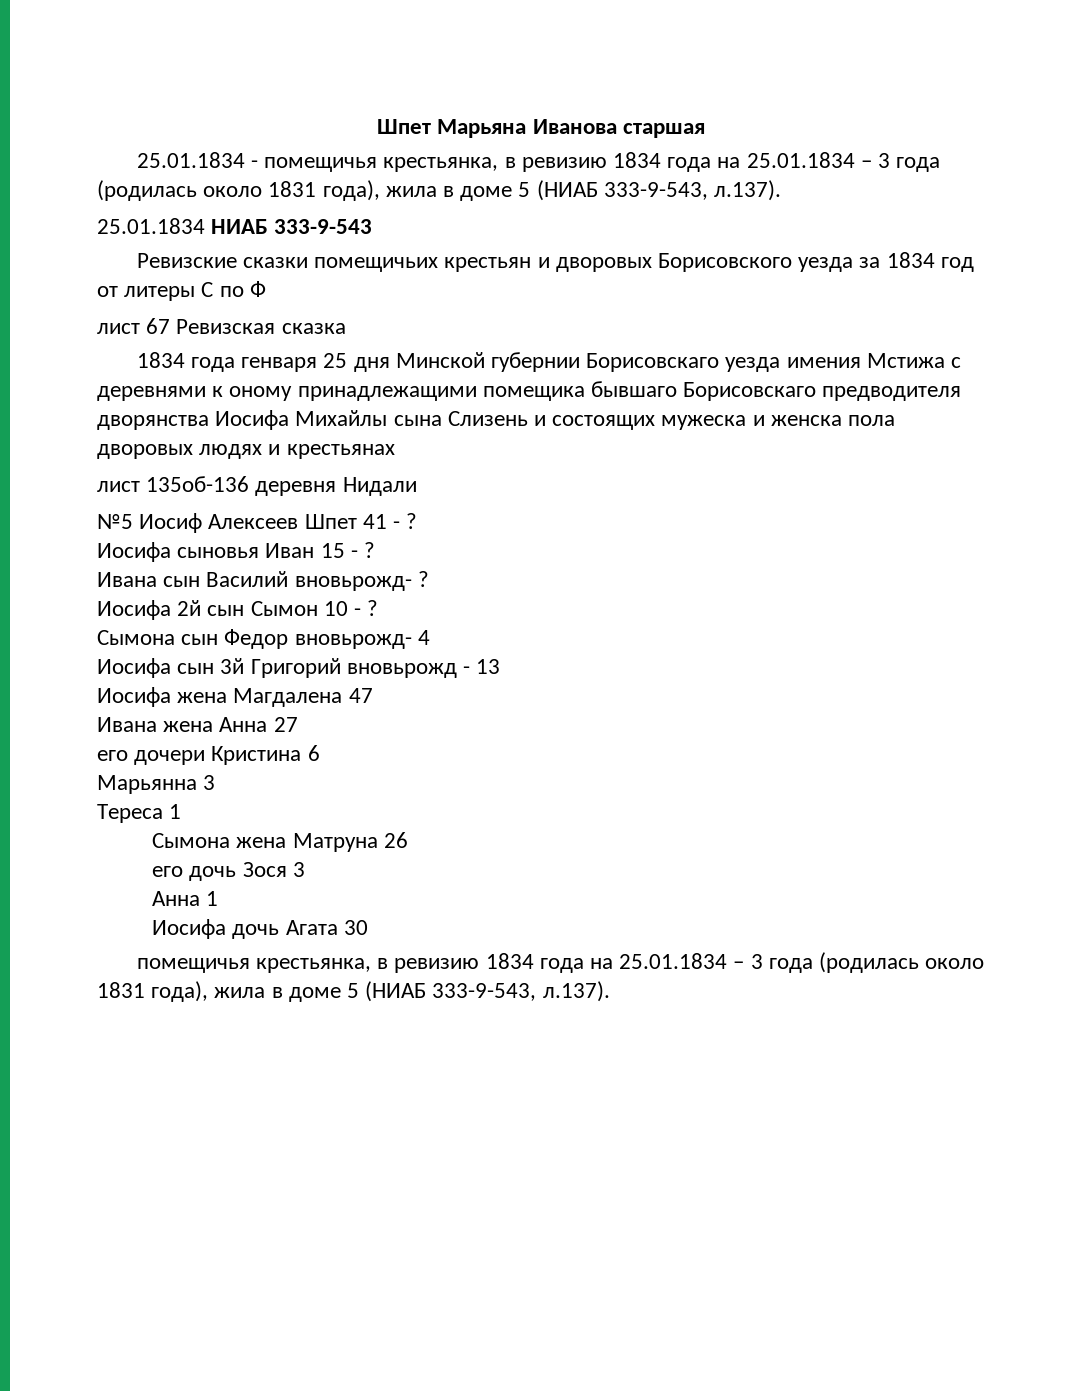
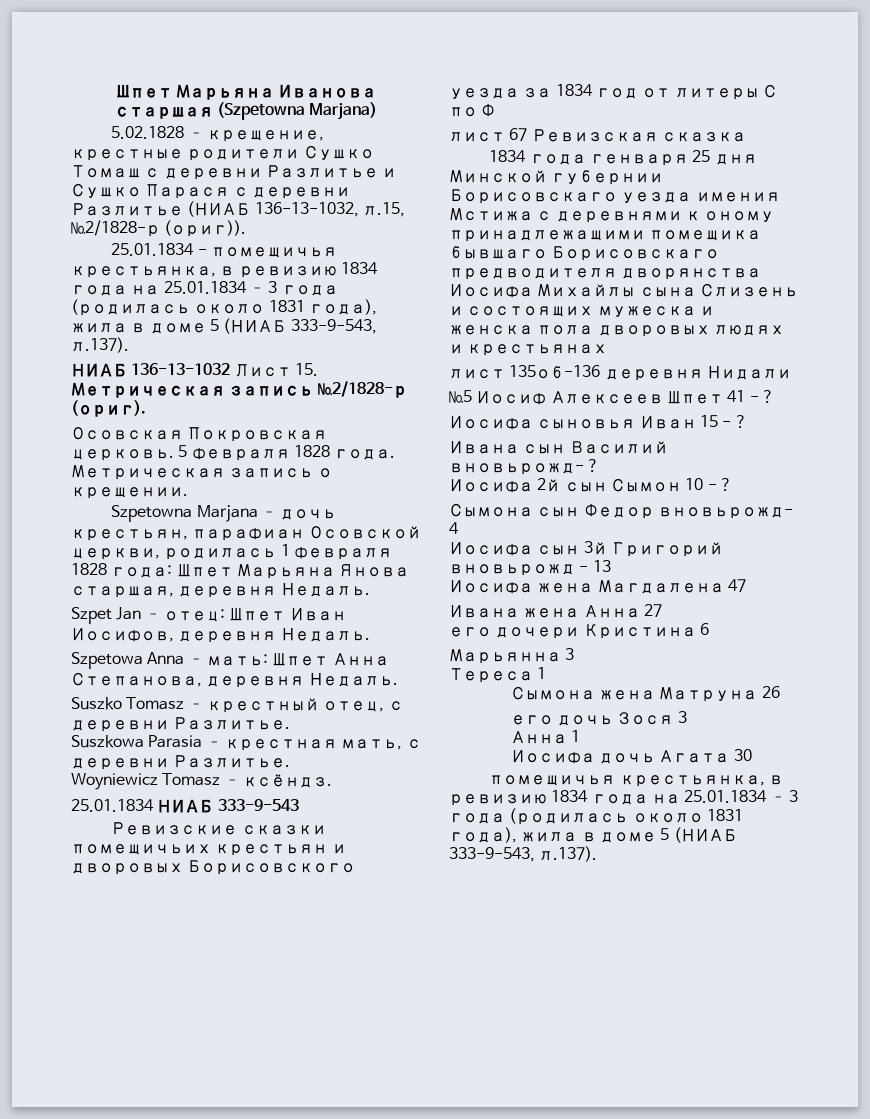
- Шпет Марьяна Иванова старшая
+ Шпет Марьяна Иванова старшая (Szpetowna Marjana)
+ 5.02.1828 – крещение, крестные родители Сушко Томаш с деревни Разлитье и Сушко Парася с деревни Разлитье (НИАБ 136-13-1032, л.15, №2/1828-р (ориг)).
+ НИАБ 136-13-1032 Лист 15. Метрическая запись №2/1828-р (ориг).
+ Осовская Покровская церковь. 5 февраля 1828 года. Метрическая запись о крещении.
+ Szpetowna Marjana – дочь крестьян, парафиан Осовской церкви, родилась 1 февраля 1828 года: Шпет Марьяна Янова старшая, деревня Недаль.
+ Szpet Jan – отец: Шпет Иван Иосифов, деревня Недаль.
+ Szpetowa Anna – мать: Шпет Анна Степанова, деревня Недаль.
+ Suszko Tomasz – крестный отец, с деревни Разлитье.
+ Suszkowa Parasia – крестная мать, с деревни Разлитье.
+ Woyniewicz Tomasz – ксёндз.

